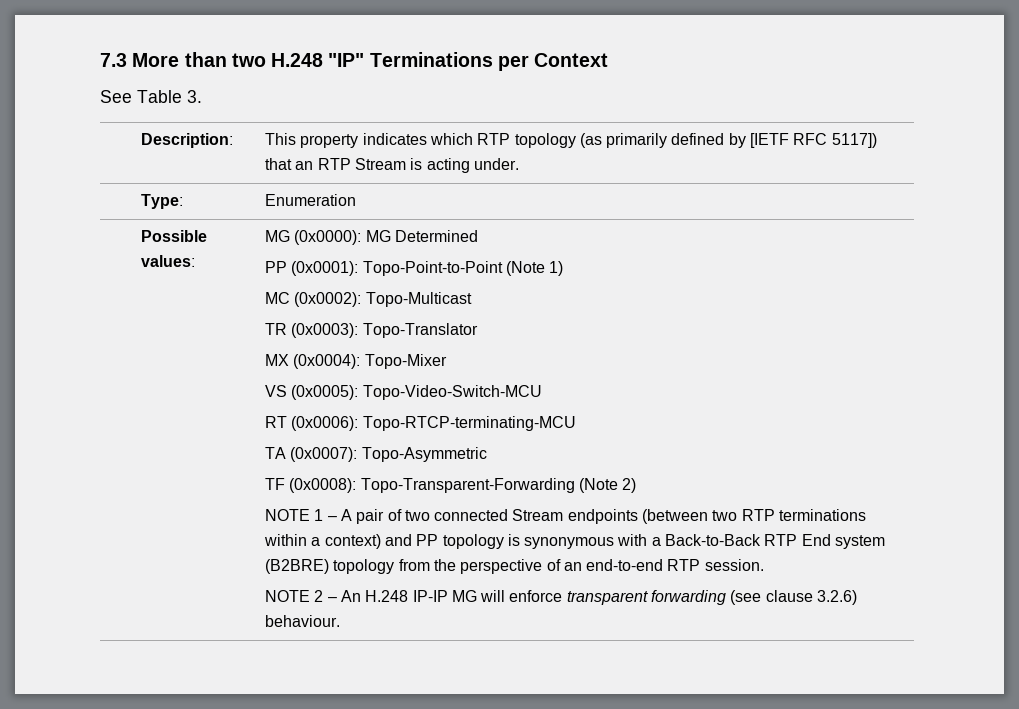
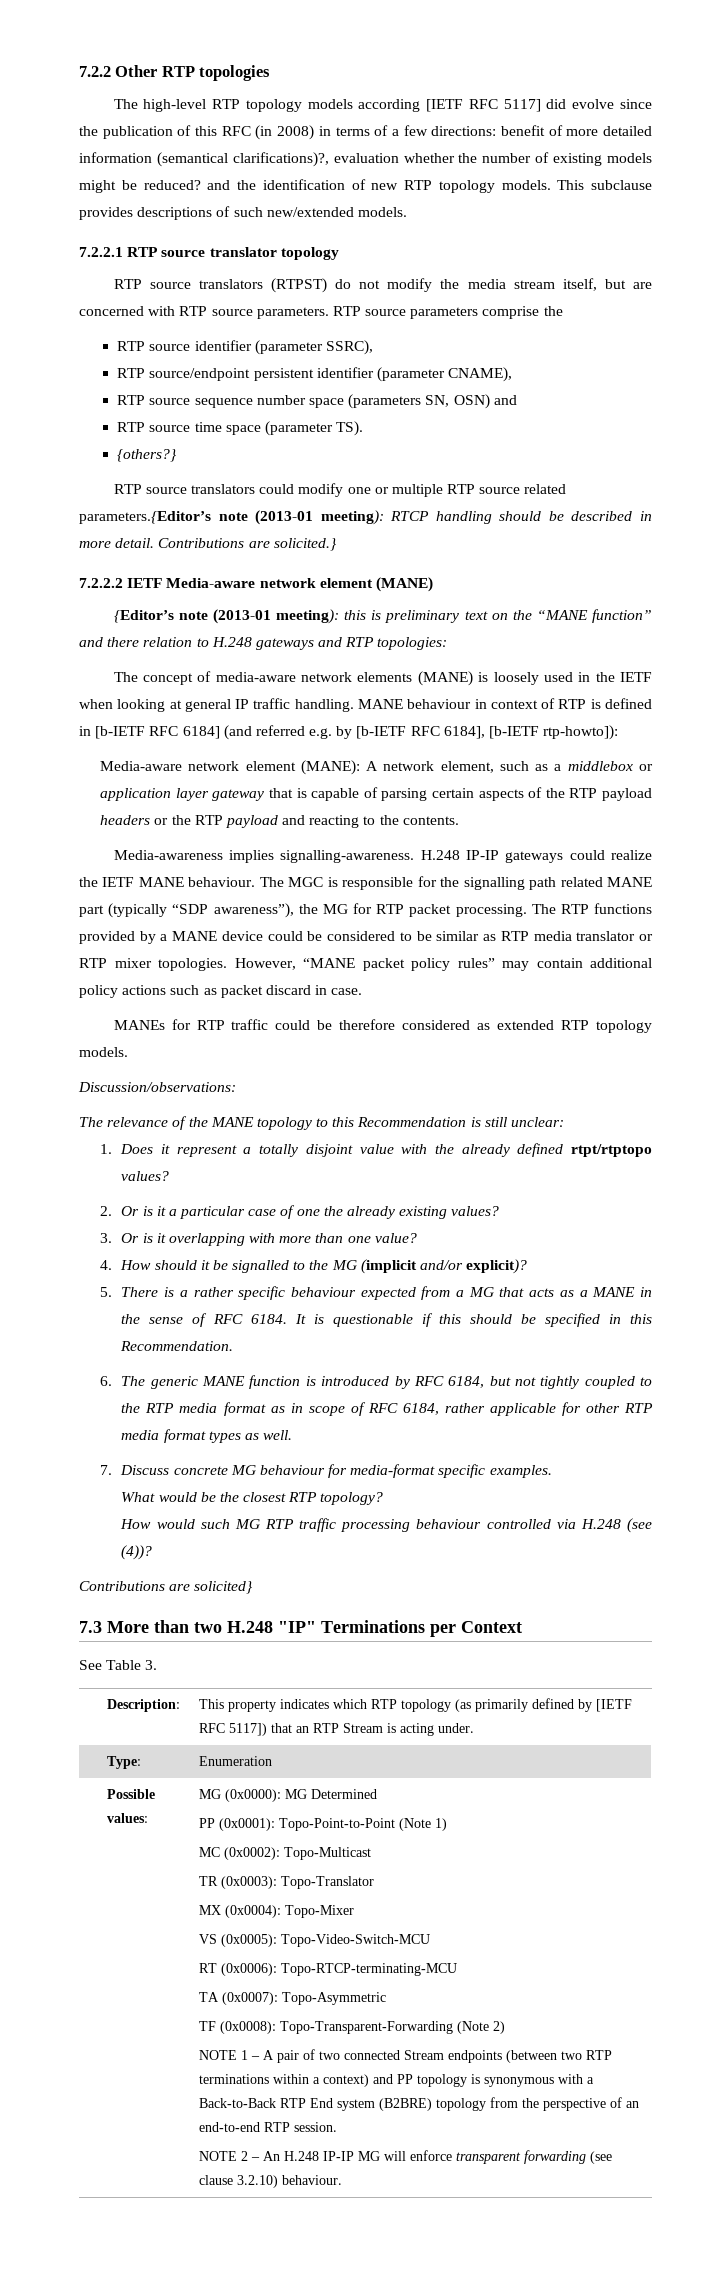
+ 7.2.2 Other RTP topologies
+ The high-level RTP topology models according [IETF RFC 5117] did evolve since the publication of this RFC (in 2008) in terms of a few directions: benefit of more detailed information (semantical clarifications)?, evaluation whether the number of existing models might be reduced? and the identification of new RTP topology models. This subclause provides descriptions of such new/extended models.
+ 7.2.2.1 RTP source translator topology
+ RTP source translators (RTPST) do not modify the media stream itself, but are concerned with RTP source parameters. RTP source parameters comprise the
+ RTP source identifier (parameter SSRC),
+ RTP source/endpoint persistent identifier (parameter CNAME),
+ RTP source sequence number space (parameters SN, OSN) and
+ RTP source time space (parameter TS).
+ {others?}
+ RTP source translators could modify one or multiple RTP source related parameters.{Editor’s note (2013-01 meeting): RTCP handling should be described in more detail. Contributions are solicited.}
+ 7.2.2.2 IETF Media-aware network element (MANE)
+ {Editor’s note (2013-01 meeting): this is preliminary text on the “MANE function” and there relation to H.248 gateways and RTP topologies:
+ The concept of media-aware network elements (MANE) is loosely used in the IETF when looking at general IP traffic handling. MANE behaviour in context of RTP is defined in [b-IETF RFC 6184] (and referred e.g. by [b-IETF RFC 6184], [b-IETF rtp-howto]):
+ Media-aware network element (MANE): A network element, such as a middlebox or application layer gateway that is capable of parsing certain aspects of the RTP payload headers or the RTP payload and reacting to the contents.
+ Media-awareness implies signalling-awareness. H.248 IP-IP gateways could realize the IETF MANE behaviour. The MGC is responsible for the signalling path related MANE part (typically “SDP awareness”), the MG for RTP packet processing. The RTP functions provided by a MANE device could be considered to be similar as RTP media translator or RTP mixer topologies. However, “MANE packet policy rules” may contain additional policy actions such as packet discard in case.
+ MANEs for RTP traffic could be therefore considered as extended RTP topology models.
+ Discussion/observations:
+ The relevance of the MANE topology to this Recommendation is still unclear:
+ 1. Does it represent a totally disjoint value with the already defined rtpt/rtptopo values?
+ 2. Or is it a particular case of one the already existing values?
+ 3. Or is it overlapping with more than one value?
+ 4. How should it be signalled to the MG (implicit and/or explicit)?
+ 5. There is a rather specific behaviour expected from a MG that acts as a MANE in the sense of RFC 6184. It is questionable if this should be specified in this Recommendation.
+ 6. The generic MANE function is introduced by RFC 6184, but not tightly coupled to the RTP media format as in scope of RFC 6184, rather applicable for other RTP media format types as well.
+ 7. Discuss concrete MG behaviour for media-format specific examples.
+ What would be the closest RTP topology?
+ How would such MG RTP traffic processing behaviour controlled via H.248 (see (4))?
+ Contributions are solicited}
- NOTE 2 – An H.248 IP-IP MG will enforce transparent forwarding (see clause 3.2.6) behaviour.
+ NOTE 2 – An H.248 IP-IP MG will enforce transparent forwarding (see clause 3.2.10) behaviour.

